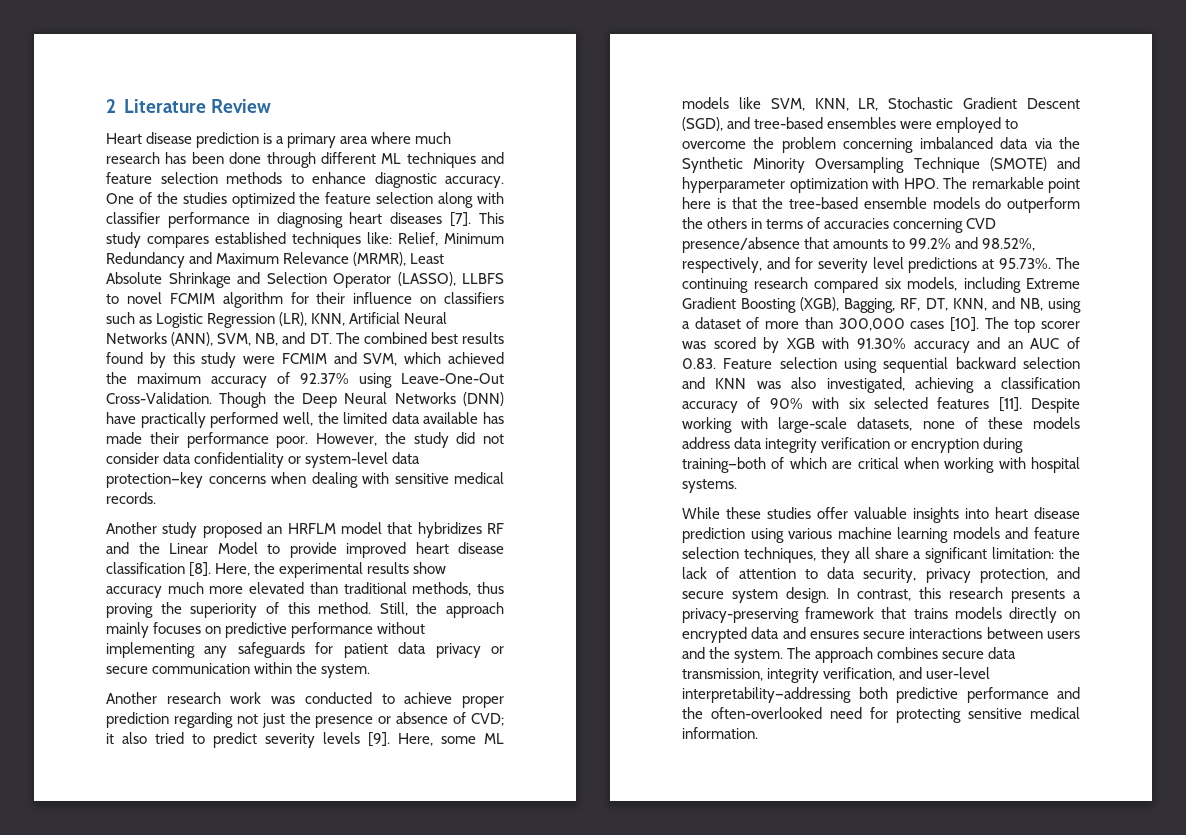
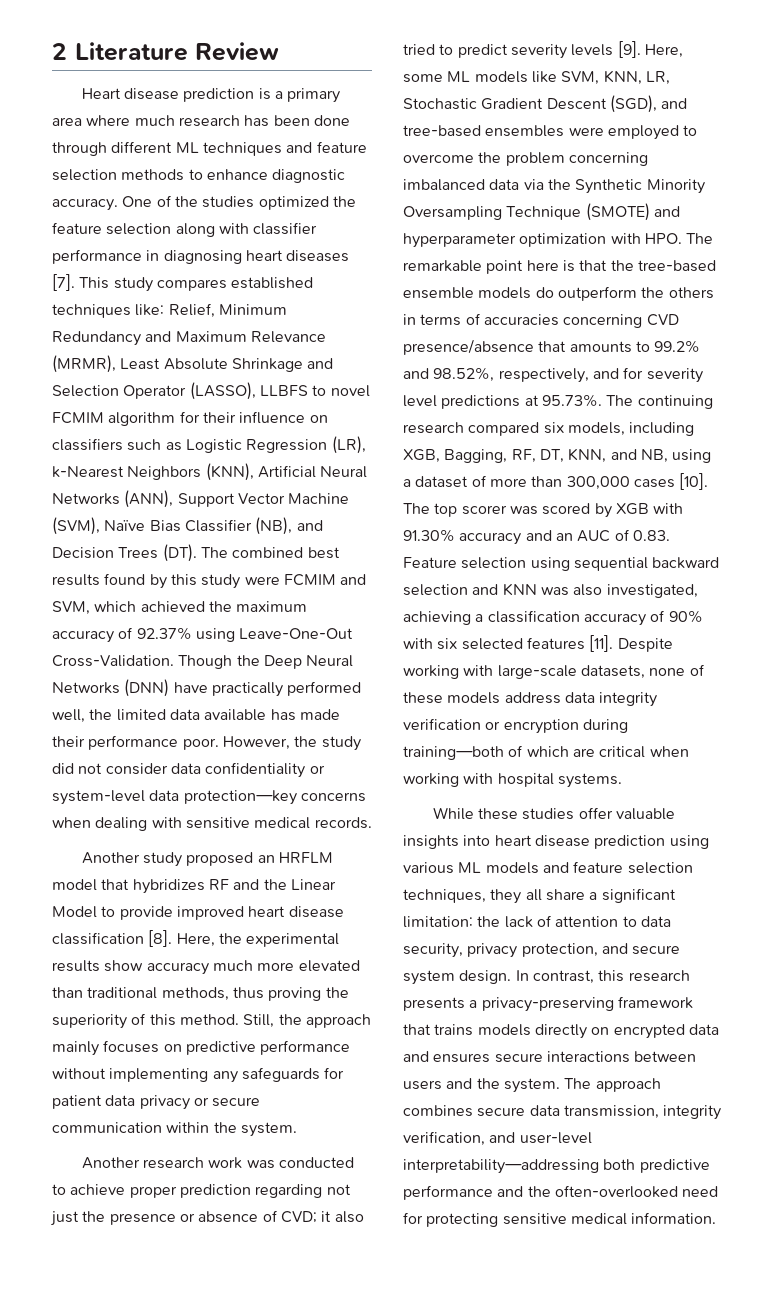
- Relief, Minimum Redundancy and Maximum Relevance (MRMR), Least Absolute Shrinkage and Selection Operator (LASSO), LLBFS to novel FCMIM algorithm for their influence on classifiers such as Logistic Regression (LR), KNN, Artificial Neural Networks (ANN), SVM, NB, and DT. The combined best results found by this study were FCMIM and SVM, which achieved the maximum accuracy of 92.37% using Leave-One-Out Cross-Validation.
+ Relief, Minimum Redundancy and Maximum Relevance (MRMR), Least Absolute Shrinkage and Selection Operator (LASSO), LLBFS to novel FCMIM algorithm for their influence on classifiers such as Logistic Regression (LR), k-Nearest Neighbors (KNN), Artificial Neural Networks (ANN), Support Vector Machine (SVM), Naïve Bias Classifier (NB), and Decision Trees (DT). The combined best results found by this study were FCMIM and SVM, which achieved the maximum accuracy of 92.37% using Leave-One-Out Cross-Validation.
- Here, some ML models like SVM, KNN, LR, Stochastic Gradient Descent (SGD), and tree-based ensembles were employed to overcome the problem concerning imbalanced data via the Synthetic Minority Oversampling Technique (SMOTE) and hyperparameter optimization with HPO. The remarkable point here is that the tree-based ensemble models do outperform the others in terms of accuracies concerning CVD presence/absence that amounts to 99.2% and 98.52%, respectively, and for severity level predictions at 95.73%. The continuing research compared six models, including Extreme Gradient Boosting (XGB), Bagging, RF, DT, KNN, and NB, using a dataset of more than 300,000 cases [10].
+ Here, some ML models like SVM, KNN, LR, Stochastic Gradient Descent (SGD), and tree-based ensembles were employed to overcome the problem concerning imbalanced data via the Synthetic Minority Oversampling Technique (SMOTE) and hyperparameter optimization with HPO. The remarkable point here is that the tree-based ensemble models do outperform the others in terms of accuracies concerning CVD presence/absence that amounts to 99.2% and 98.52%, respectively, and for severity level predictions at 95.73%. The continuing research compared six models, including XGB, Bagging, RF, DT, KNN, and NB, using a dataset of more than 300,000 cases [10].
- While these studies offer valuable insights into heart disease prediction using various machine learning models and feature selection techniques, they all share a significant limitation: the lack of attention to data security, privacy protection, and secure system design.
+ While these studies offer valuable insights into heart disease prediction using various ML models and feature selection techniques, they all share a significant limitation: the lack of attention to data security, privacy protection, and secure system design.

